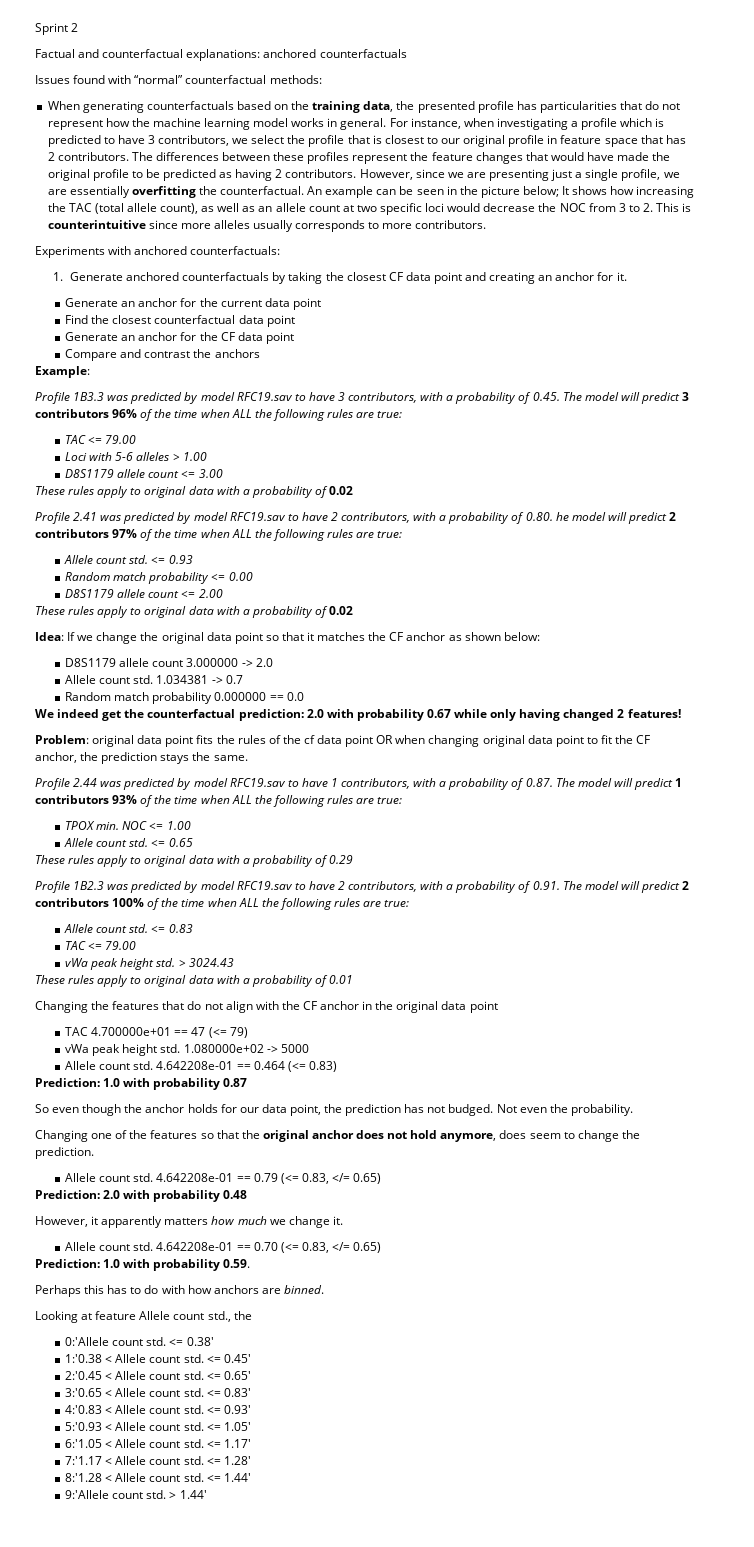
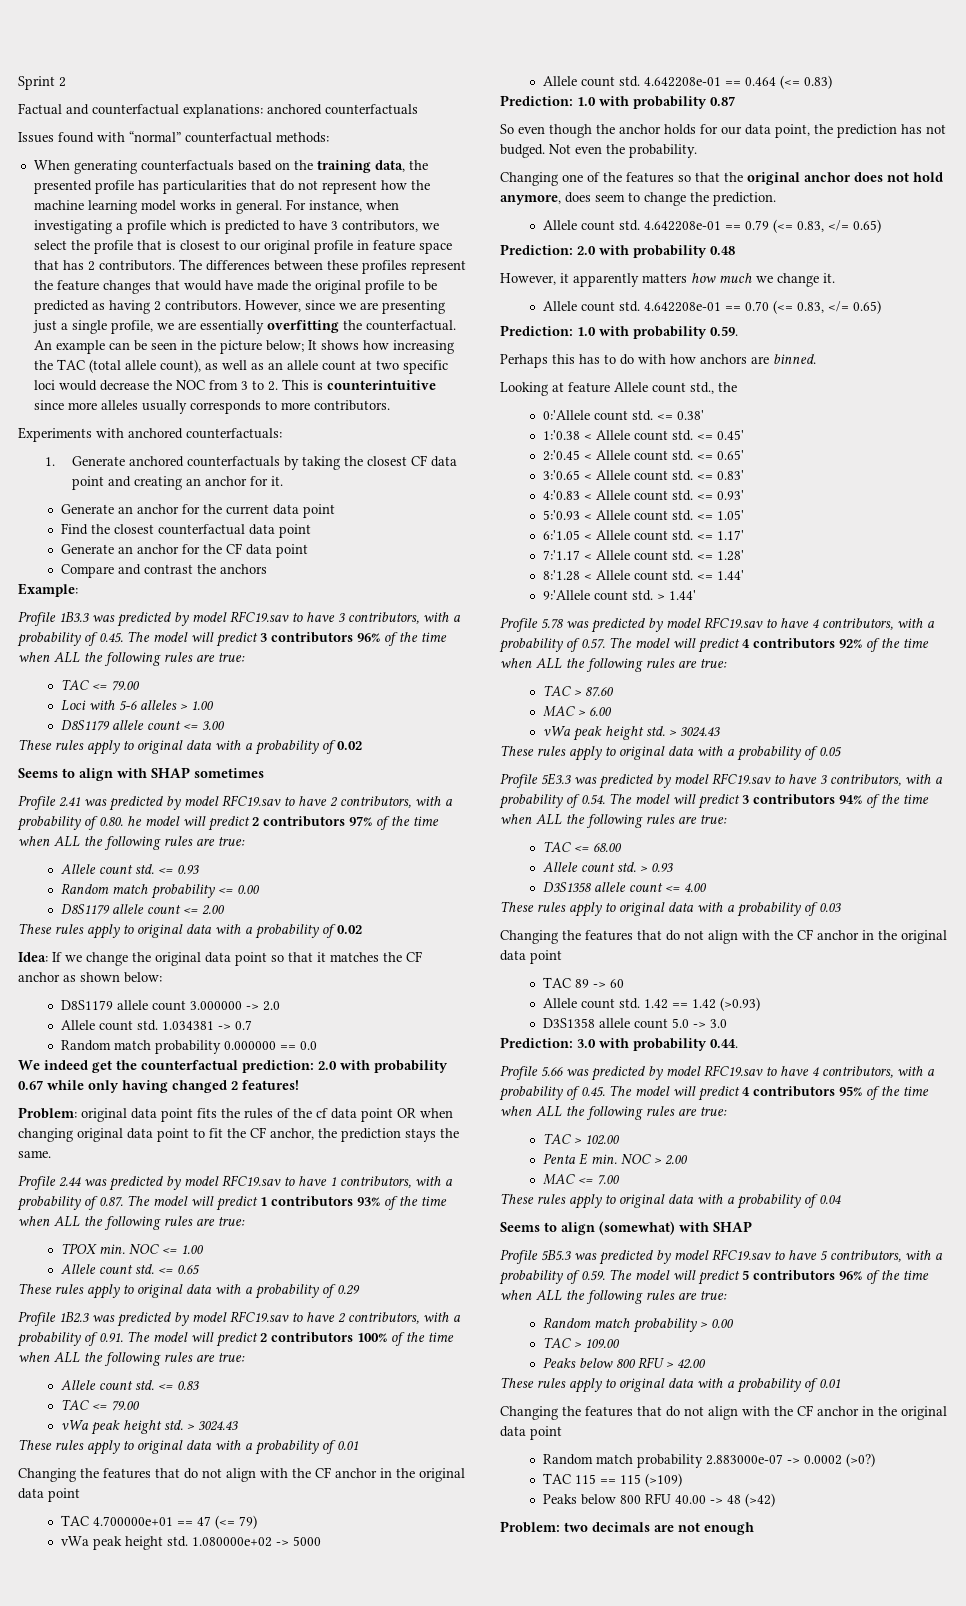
+ Seems to align with SHAP sometimes
+ Profile 5.78 was predicted by model RFC19.sav to have 4 contributors, with a probability of 0.57. The model will predict 4 contributors 92% of the time when ALL the following rules are true:
+ TAC > 87.60
+ MAC > 6.00
+ vWa peak height std. > 3024.43
+ These rules apply to original data with a probability of 0.05
+ Profile 5E3.3 was predicted by model RFC19.sav to have 3 contributors, with a probability of 0.54. The model will predict 3 contributors 94% of the time when ALL the following rules are true:
+ TAC <= 68.00
+ Allele count std. > 0.93
+ D3S1358 allele count <= 4.00
+ These rules apply to original data with a probability of 0.03
+ Changing the features that do not align with the CF anchor in the original data point
+ TAC 89 -> 60
+ Allele count std. 1.42 == 1.42 (>0.93)
+ D3S1358 allele count 5.0 -> 3.0
+ Prediction: 3.0 with probability 0.44.
+ Profile 5.66 was predicted by model RFC19.sav to have 4 contributors, with a probability of 0.45. The model will predict 4 contributors 95% of the time when ALL the following rules are true:
+ TAC > 102.00
+ Penta E min. NOC > 2.00
+ MAC <= 7.00
+ These rules apply to original data with a probability of 0.04
+ Seems to align (somewhat) with SHAP
+ Profile 5B5.3 was predicted by model RFC19.sav to have 5 contributors, with a probability of 0.59. The model will predict 5 contributors 96% of the time when ALL the following rules are true:
+ Random match probability > 0.00
+ TAC > 109.00
+ Peaks below 800 RFU > 42.00
+ These rules apply to original data with a probability of 0.01
+ Changing the features that do not align with the CF anchor in the original data point
+ Random match probability 2.883000e-07 -> 0.0002 (>0?)
+ TAC 115 == 115 (>109)
+ Peaks below 800 RFU 40.00 -> 48 (>42)
+ Problem: two decimals are not enough

